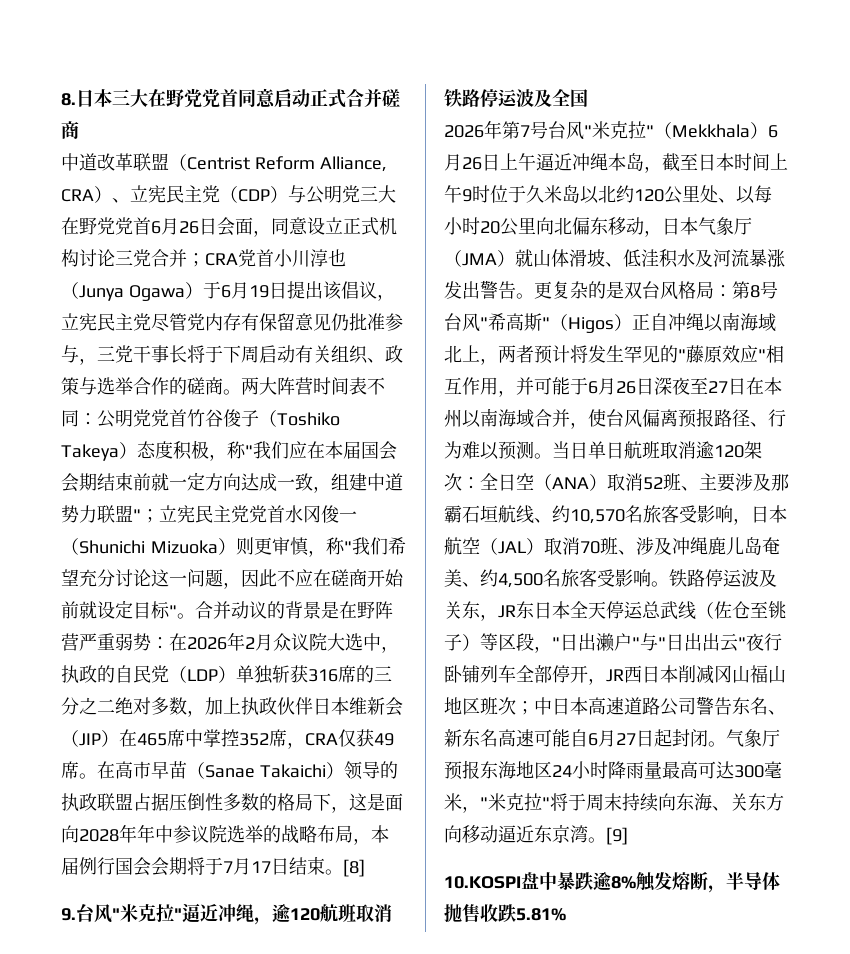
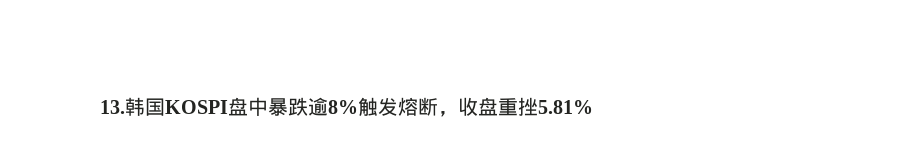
- 8.日本三大在野党党首同意启动正式合并磋商
- 中道改革联盟（Centrist Reform Alliance, CRA）、立宪民主党（CDP）与公明党三大在野党党首6月26日会面，同意设立正式机构讨论三党合并；CRA党首小川淳也（Junya Ogawa）于6月19日提出该倡议，立宪民主党尽管党内存有保留意见仍批准参与，三党干事长将于下周启动有关组织、政策与选举合作的磋商。两大阵营时间表不同：公明党党首竹谷俊子（Toshiko Takeya）态度积极，称"我们应在本届国会会期结束前就一定方向达成一致，组建中道势力联盟"；立宪民主党党首水冈俊一（Shunichi Mizuoka）则更审慎，称"我们希望充分讨论这一问题，因此不应在磋商开始前就设定目标"。合并动议的背景是在野阵营严重弱势：在2026年2月众议院大选中，执政的自民党（LDP）单独斩获316席的三分之二绝对多数，加上执政伙伴日本维新会（JIP）在465席中掌控352席，CRA仅获49席。在高市早苗（Sanae Takaichi）领导的执政联盟占据压倒性多数的格局下，这是面向2028年年中参议院选举的战略布局，本届例行国会会期将于7月17日结束。[8]
- 9.台风"米克拉"逼近冲绳，逾120航班取消铁路停运波及全国
- 2026年第7号台风"米克拉"（Mekkhala）6月26日上午逼近冲绳本岛，截至日本时间上午9时位于久米岛以北约120公里处、以每小时20公里向北偏东移动，日本气象厅（JMA）就山体滑坡、低洼积水及河流暴涨发出警告。更复杂的是双台风格局：第8号台风"希高斯"（Higos）正自冲绳以南海域北上，两者预计将发生罕见的"藤原效应"相互作用，并可能于6月26日深夜至27日在本州以南海域合并，使台风偏离预报路径、行为难以预测。当日单日航班取消逾120架次：全日空（ANA）取消52班、主要涉及那霸石垣航线、约10,570名旅客受影响，日本航空（JAL）取消70班、涉及冲绳鹿儿岛奄美、约4,500名旅客受影响。铁路停运波及关东，JR东日本全天停运总武线（佐仓至铫子）等区段，"日出濑户"与"日出出云"夜行卧铺列车全部停开，JR西日本削减冈山福山地区班次；中日本高速道路公司警告东名、新东名高速可能自6月27日起封闭。气象厅预报东海地区24小时降雨量最高可达300毫米，"米克拉"将于周末持续向东海、关东方向移动逼近东京湾。[9]
- 10.KOSPI盘中暴跌逾8%触发熔断，半导体抛售收跌5.81%
+ 13.韩国KOSPI盘中暴跌逾8%触发熔断，收盘重挫5.81%

